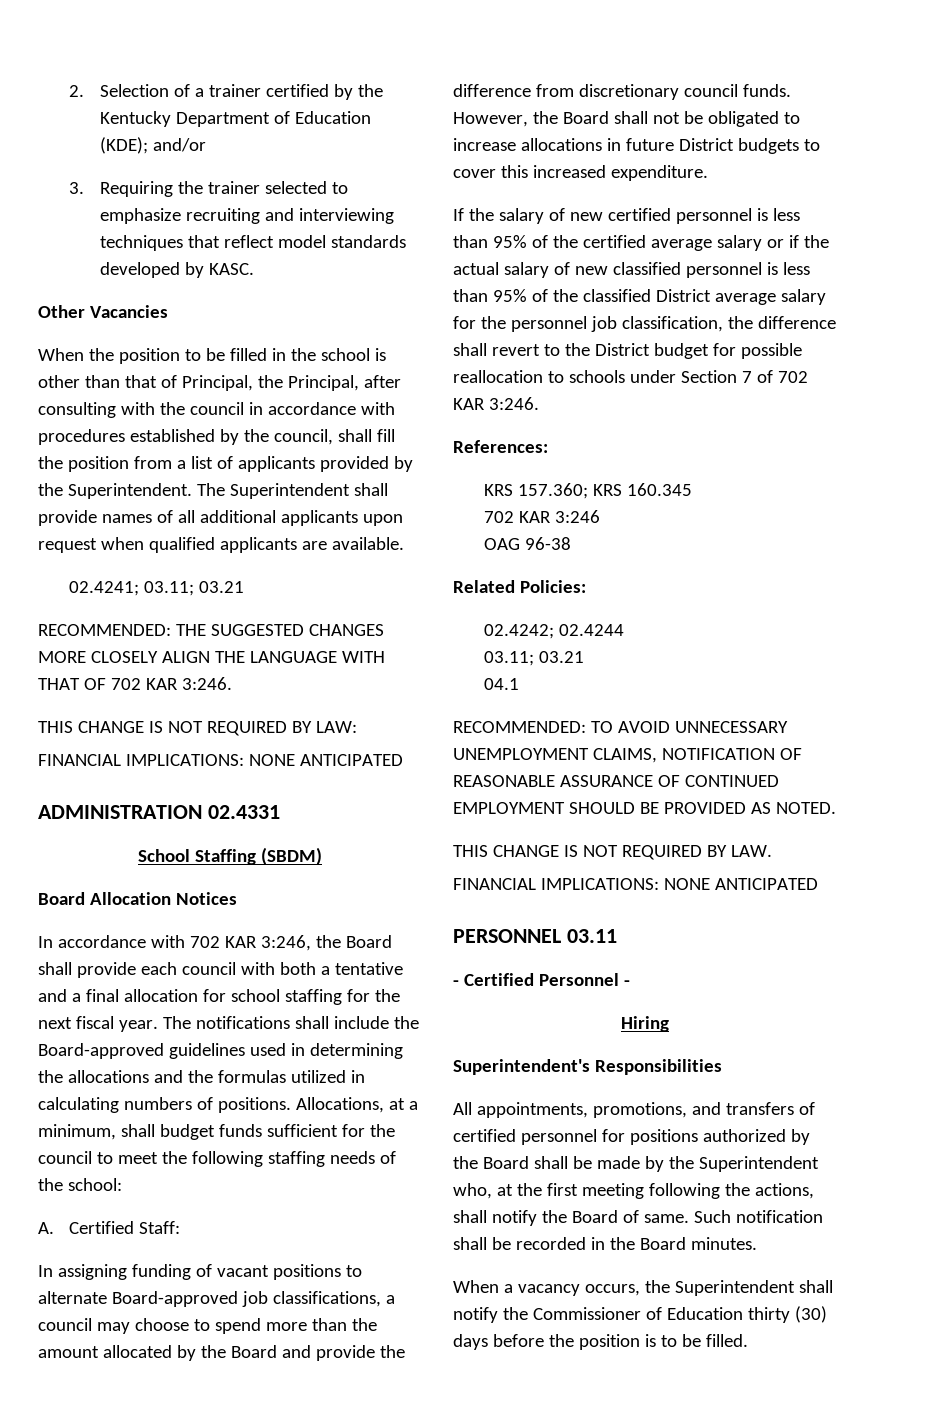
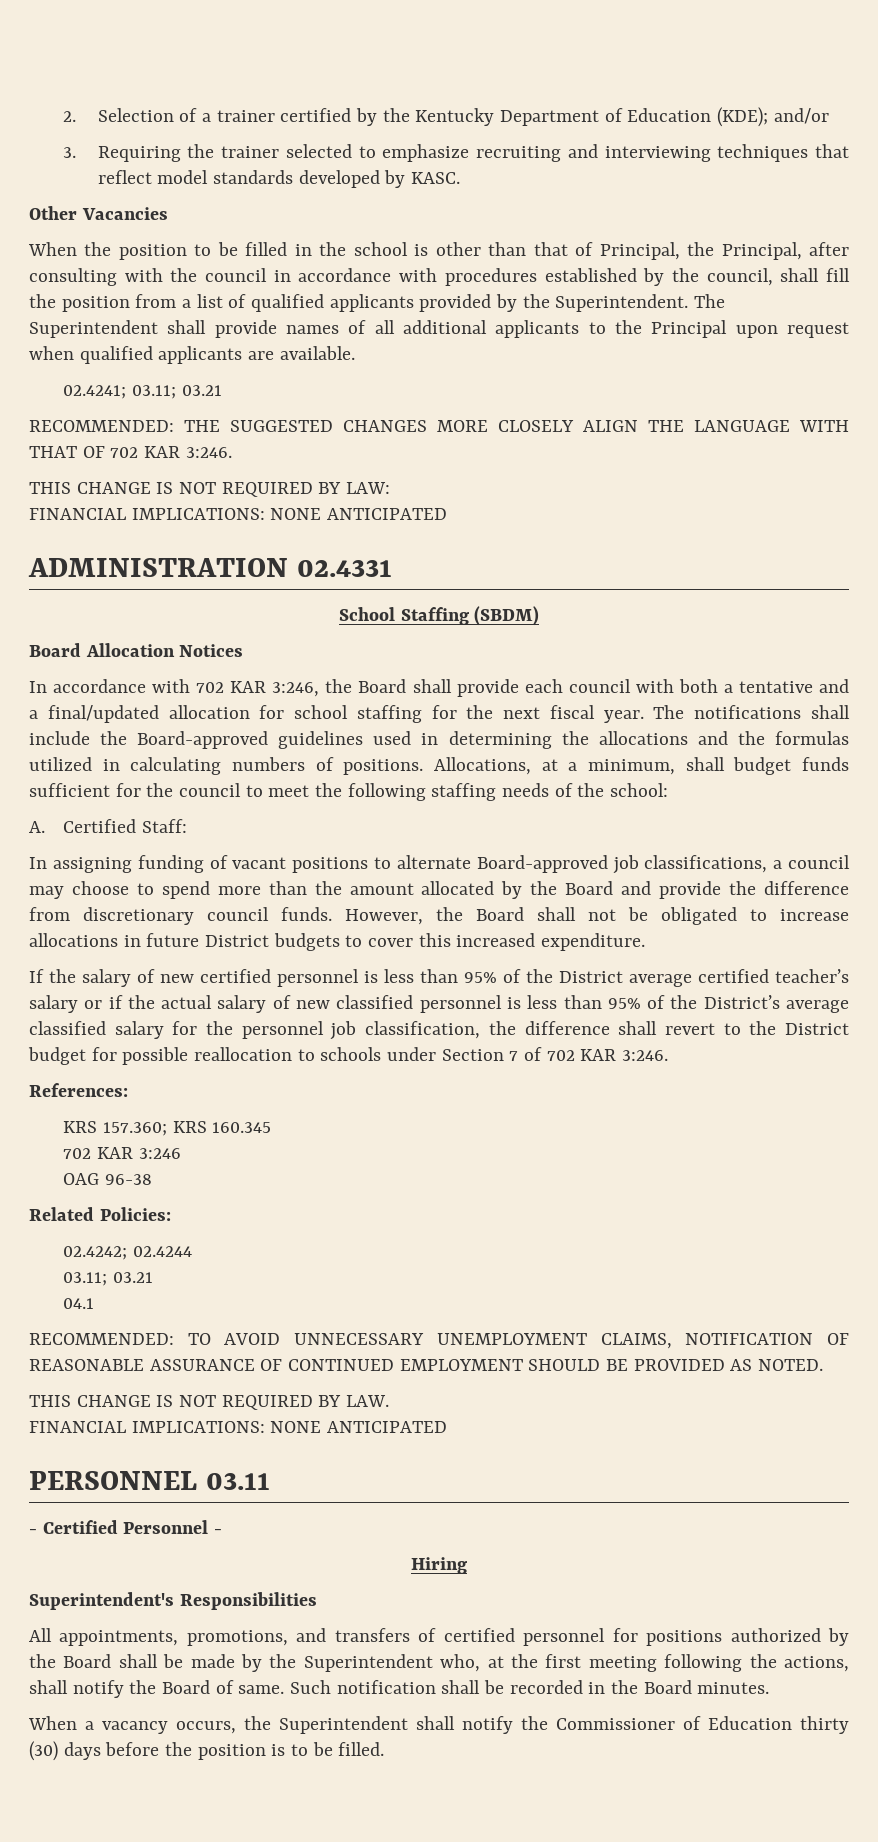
- When the position to be filled in the school is other than that of Principal, the Principal, after consulting with the council in accordance with procedures established by the council, shall fill the position from a list of applicants provided by the Superintendent.
+ When the position to be filled in the school is other than that of Principal, the Principal, after consulting with the council in accordance with procedures established by the council, shall fill the position from a list of qualified applicants provided by the Superintendent.
- The Superintendent shall provide names of all additional applicants upon request when qualified applicants are available.
+ The Superintendent shall provide names of all additional applicants to the Principal upon request when qualified applicants are available.
- In accordance with 702 KAR 3:246, the Board shall provide each council with both a tentative and a final allocation for school staffing for the next fiscal year.
+ In accordance with 702 KAR 3:246, the Board shall provide each council with both a tentative and a final/updated allocation for school staffing for the next fiscal year.
- If the salary of new certified personnel is less than 95% of the certified average salary or if the actual salary of new classified personnel is less than 95% of the classified District average salary for the personnel job classification, the difference shall revert to the District budget for possible reallocation to schools under Section 7 of 702 KAR 3:246.
+ If the salary of new certified personnel is less than 95% of the District average certified teacher’s salary or if the actual salary of new classified personnel is less than 95% of the District’s average classified salary for the personnel job classification, the difference shall revert to the District budget for possible reallocation to schools under Section 7 of 702 KAR 3:246.

